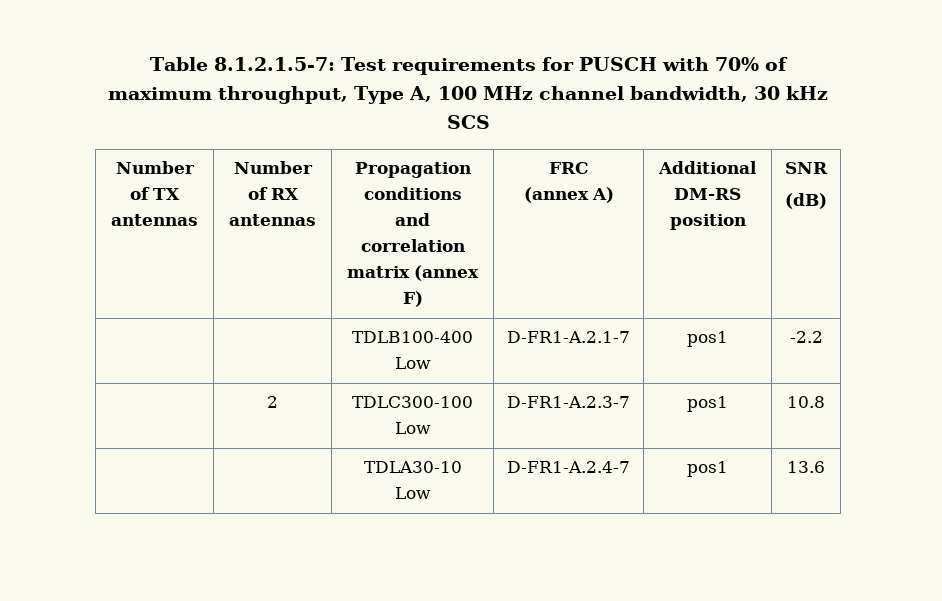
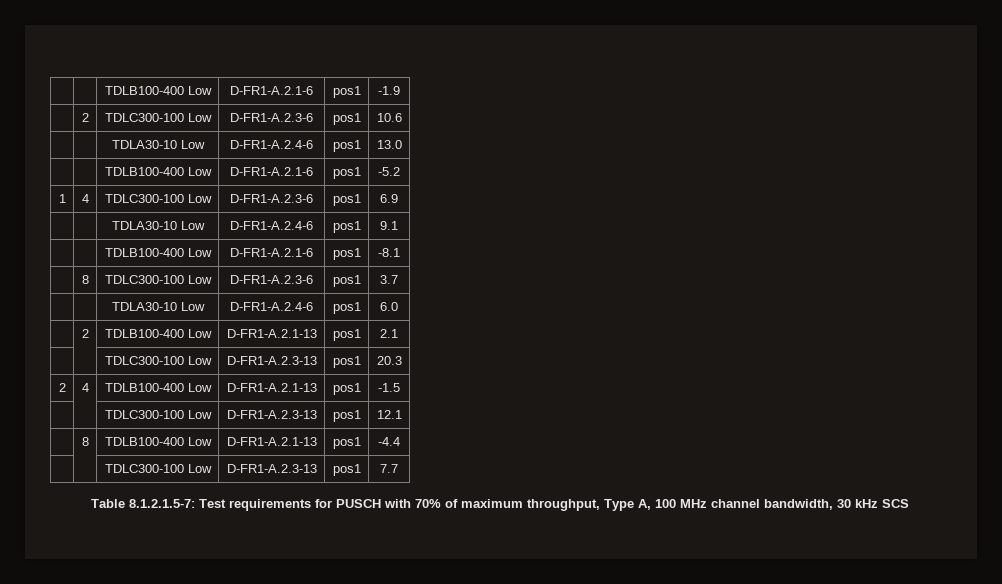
+ | | TDLB100-400 Low | D-FR1-A.2.1-6 | pos1 | -1.9
+ | 2 | TDLC300-100 Low | D-FR1-A.2.3-6 | pos1 | 10.6
+ | | TDLA30-10 Low | D-FR1-A.2.4-6 | pos1 | 13.0
+ | | TDLB100-400 Low | D-FR1-A.2.1-6 | pos1 | -5.2
+ 1 | 4 | TDLC300-100 Low | D-FR1-A.2.3-6 | pos1 | 6.9
+ | | TDLA30-10 Low | D-FR1-A.2.4-6 | pos1 | 9.1
+ | | TDLB100-400 Low | D-FR1-A.2.1-6 | pos1 | -8.1
+ | 8 | TDLC300-100 Low | D-FR1-A.2.3-6 | pos1 | 3.7
+ | | TDLA30-10 Low | D-FR1-A.2.4-6 | pos1 | 6.0
+ | 2 | TDLB100-400 Low | D-FR1-A.2.1-13 | pos1 | 2.1
+ | | TDLC300-100 Low | D-FR1-A.2.3-13 | pos1 | 20.3
+ 2 | 4 | TDLB100-400 Low | D-FR1-A.2.1-13 | pos1 | -1.5
+ | | TDLC300-100 Low | D-FR1-A.2.3-13 | pos1 | 12.1
+ | 8 | TDLB100-400 Low | D-FR1-A.2.1-13 | pos1 | -4.4
+ | | TDLC300-100 Low | D-FR1-A.2.3-13 | pos1 | 7.7
- Number of TX antennas | Number of RX antennas | Propagation conditions and correlation matrix (annex F) | FRC
- (annex A) | Additional DM-RS position | SNR
- (dB)
- | | TDLB100-400 Low | D-FR1-A.2.1-7 | pos1 | -2.2
- | 2 | TDLC300-100 Low | D-FR1-A.2.3-7 | pos1 | 10.8
- | | TDLA30-10 Low | D-FR1-A.2.4-7 | pos1 | 13.6

